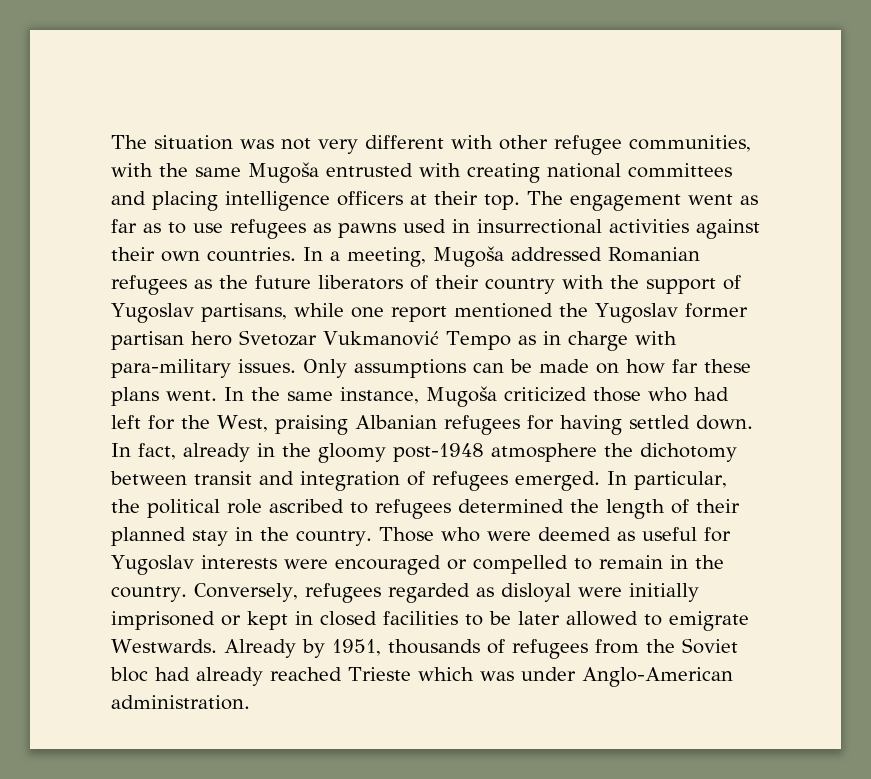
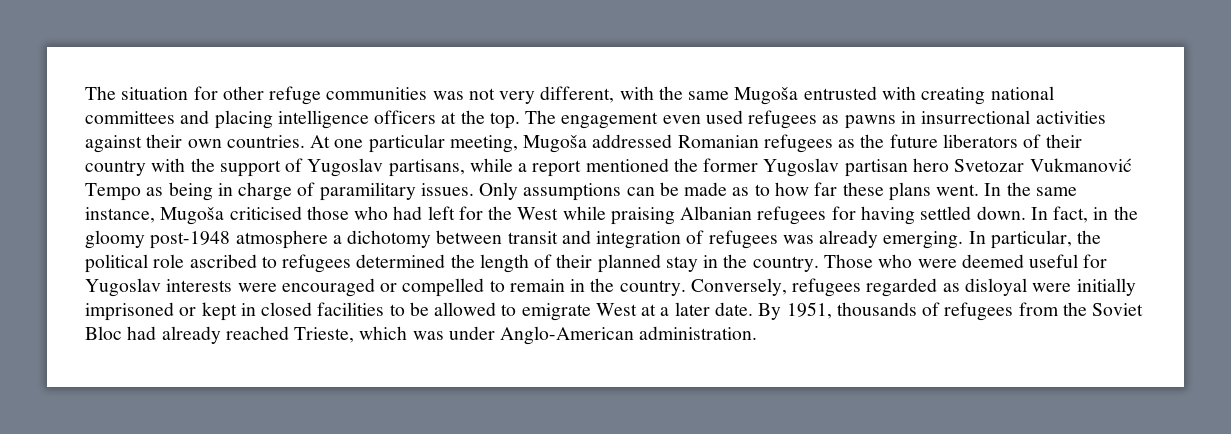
- The situation was not very different with other refugee communities, with the same Mugoša entrusted with creating national committees and placing intelligence officers at their top.
+ The situation for other refuge communities was not very different, with the same Mugoša entrusted with creating national committees and placing intelligence officers at the top.
- The engagement went as far as to use refugees as pawns used in insurrectional activities against their own countries.
+ The engagement even used refugees as pawns in insurrectional activities against their own countries.
- In a meeting, Mugoša addressed Romanian refugees as the future liberators of their country with the support of Yugoslav partisans, while one report mentioned the Yugoslav former partisan hero Svetozar Vukmanović Tempo as in charge with para-military issues.
+ At one particular meeting, Mugoša addressed Romanian refugees as the future liberators of their country with the support of Yugoslav partisans, while a report mentioned the former Yugoslav partisan hero Svetozar Vukmanović Tempo as being in charge of paramilitary issues.
- Only assumptions can be made on how far these plans went.
+ Only assumptions can be made as to how far these plans went.
- In the same instance, Mugoša criticized those who had left for the West, praising Albanian refugees for having settled down.
+ In the same instance, Mugoša criticised those who had left for the West while praising Albanian refugees for having settled down.
- In fact, already in the gloomy post-1948 atmosphere the dichotomy between transit and integration of refugees emerged.
+ In fact, in the gloomy post-1948 atmosphere a dichotomy between transit and integration of refugees was already emerging.
- Those who were deemed as useful for Yugoslav interests were encouraged or compelled to remain in the country.
+ Those who were deemed useful for Yugoslav interests were encouraged or compelled to remain in the country.
- Conversely, refugees regarded as disloyal were initially imprisoned or kept in closed facilities to be later allowed to emigrate Westwards. Already by 1951, thousands of refugees from the Soviet bloc had already reached Trieste which was under Anglo-American administration.
+ Conversely, refugees regarded as disloyal were initially imprisoned or kept in closed facilities to be allowed to emigrate West at a later date. By 1951, thousands of refugees from the Soviet Bloc had already reached Trieste, which was under Anglo-American administration.

